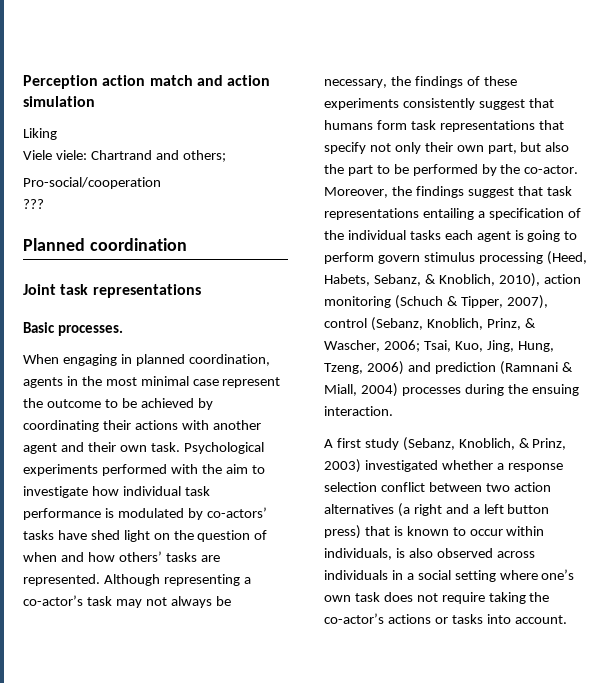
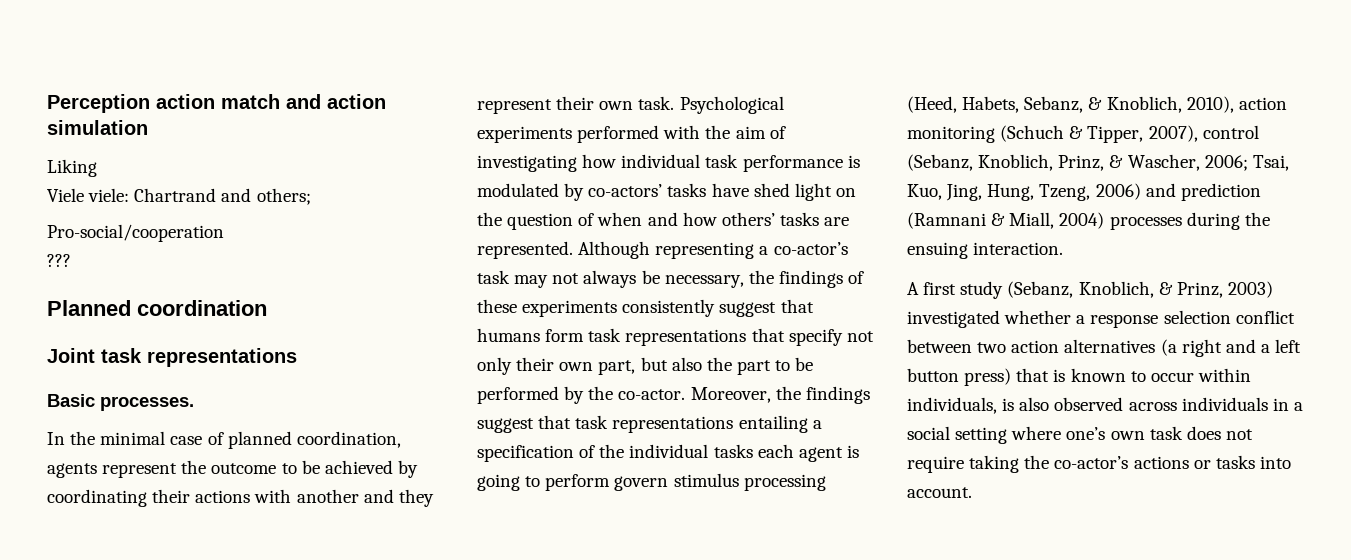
- When engaging in planned coordination, agents in the most minimal case represent the outcome to be achieved by coordinating their actions with another agent and their own task.
+ In the minimal case of planned coordination, agents represent the outcome to be achieved by coordinating their actions with another and they represent their own task.
- Psychological experiments performed with the aim to investigate how individual task performance is modulated by co-actors’ tasks have shed light on the question of when and how others’ tasks are represented.
+ Psychological experiments performed with the aim of investigating how individual task performance is modulated by co-actors’ tasks have shed light on the question of when and how others’ tasks are represented.

